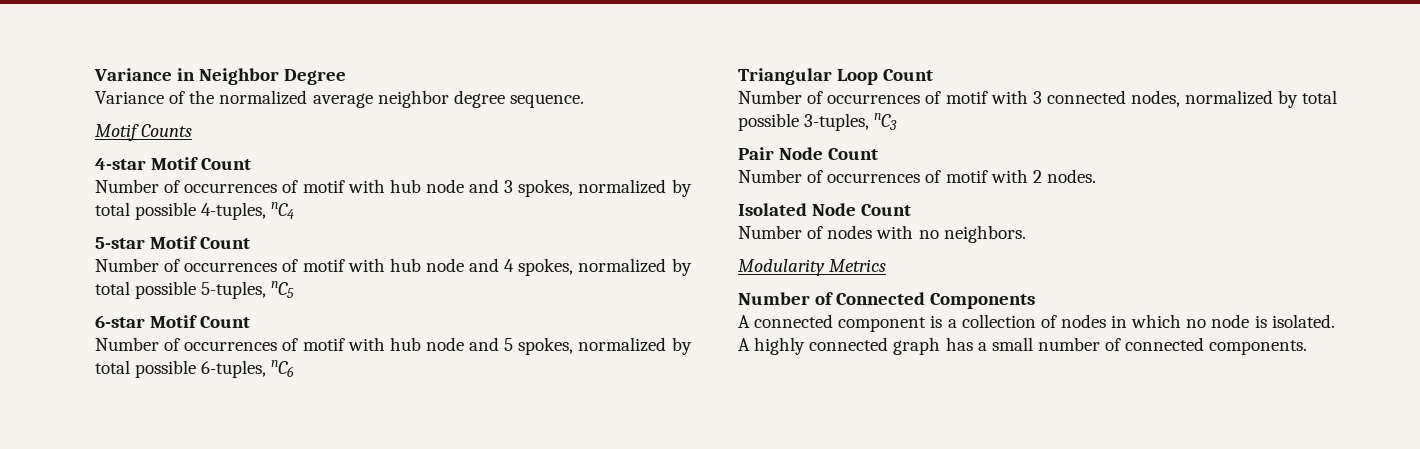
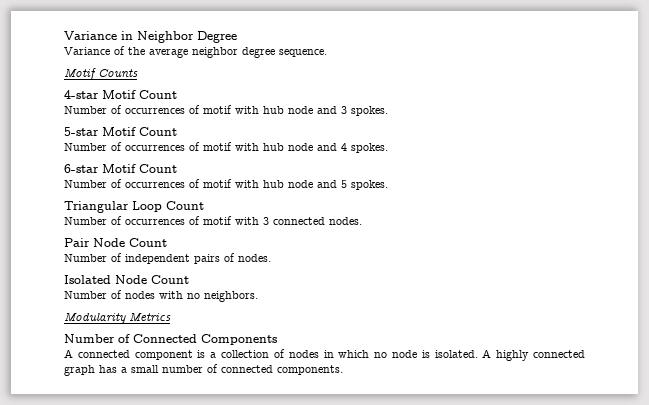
- Variance of the normalized average neighbor degree sequence.
+ Variance of the average neighbor degree sequence.
- Number of occurrences of motif with hub node and 3 spokes, normalized by total possible 4-tuples, nC4
+ Number of occurrences of motif with hub node and 3 spokes.
- Number of occurrences of motif with hub node and 4 spokes, normalized by total possible 5-tuples, nC5
+ Number of occurrences of motif with hub node and 4 spokes.
- Number of occurrences of motif with hub node and 5 spokes, normalized by total possible 6-tuples, nC6
+ Number of occurrences of motif with hub node and 5 spokes.
- Number of occurrences of motif with 3 connected nodes, normalized by total possible 3-tuples, nC3
+ Number of occurrences of motif with 3 connected nodes.
- Number of occurrences of motif with 2 nodes.
+ Number of independent pairs of nodes.

